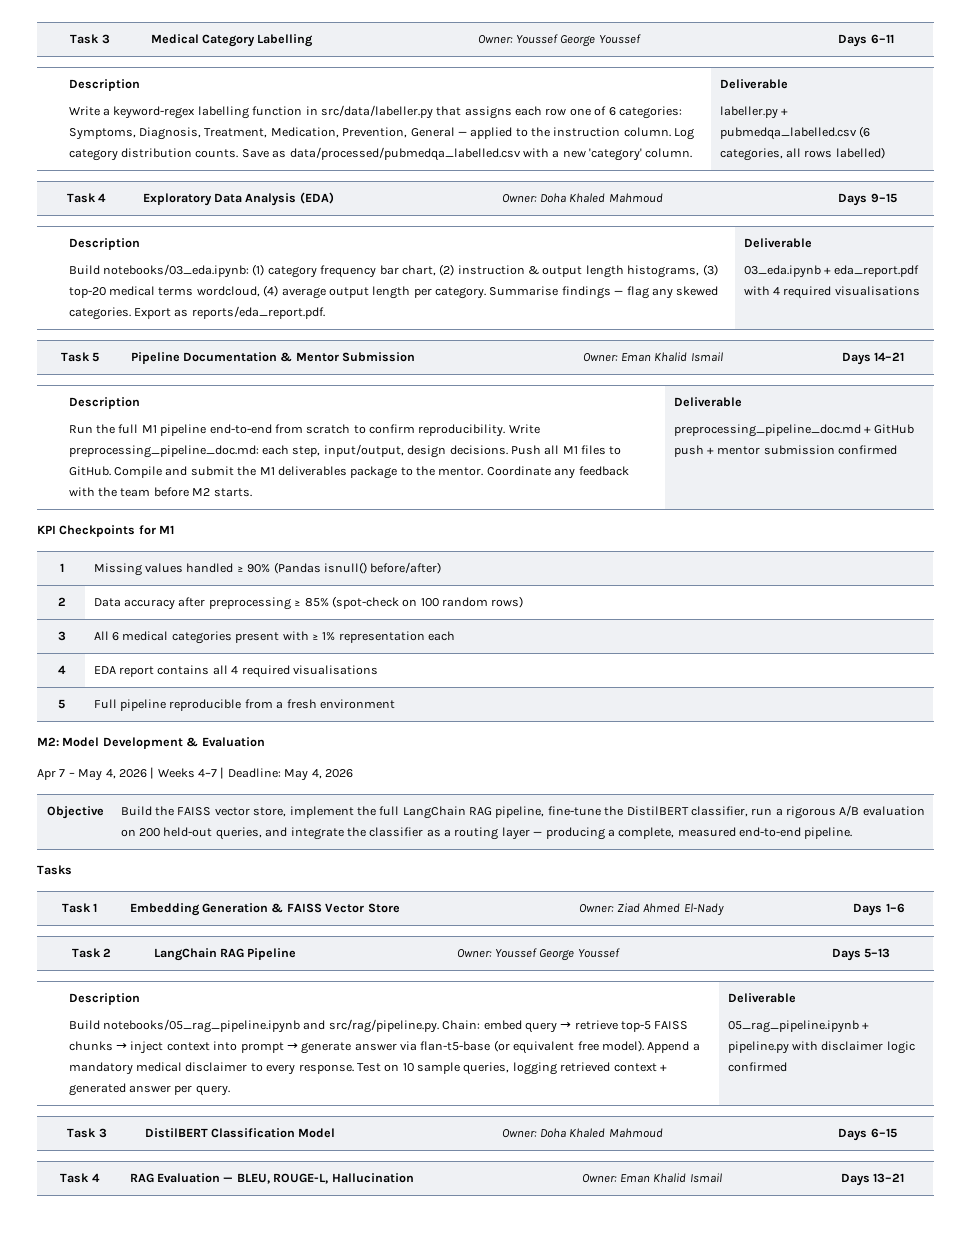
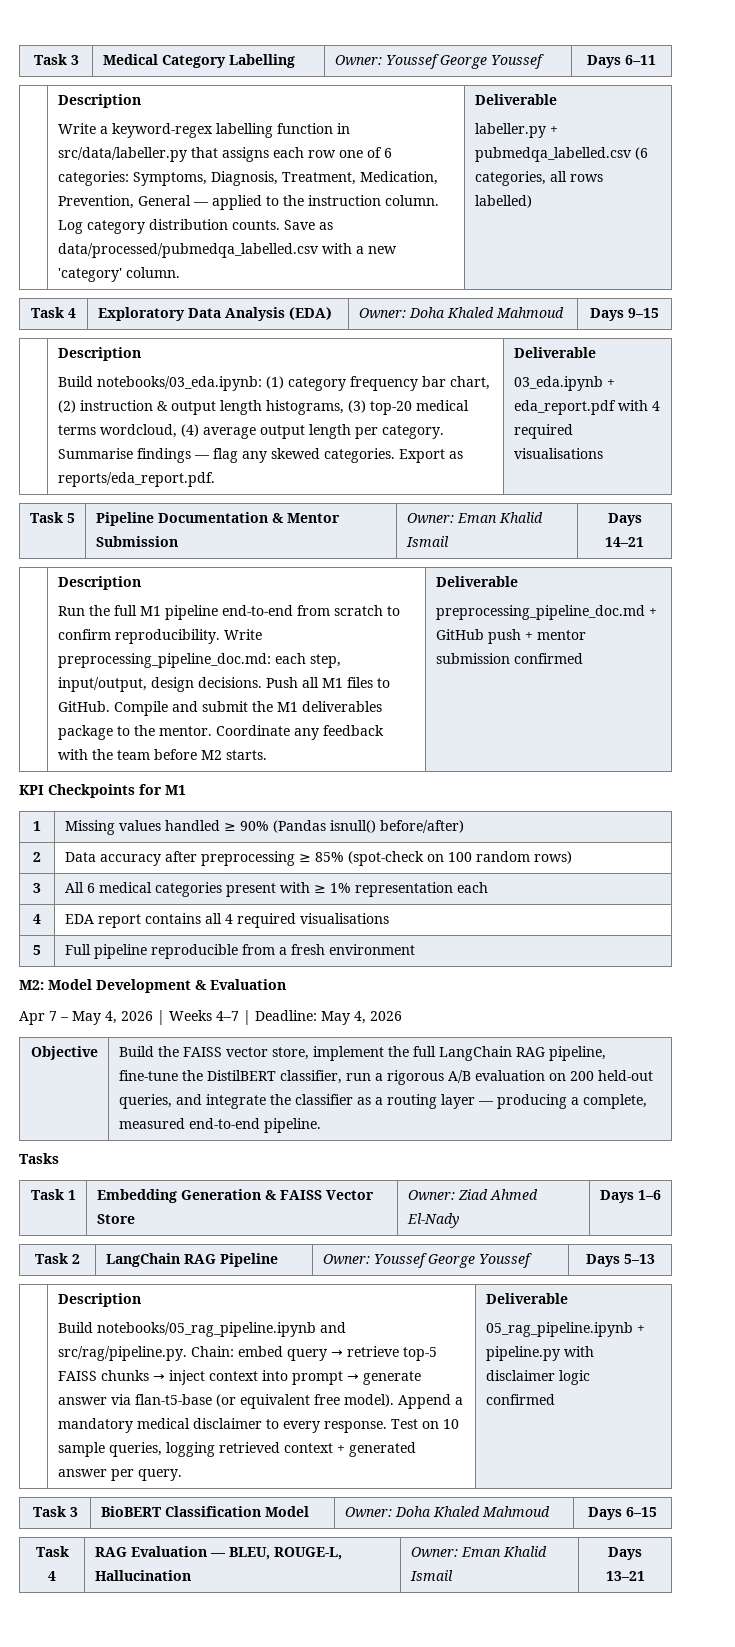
- Task 3 | DistilBERT Classification Model | Owner: Doha Khaled Mahmoud | Days 6–15
+ Task 3 | BioBERT Classification Model | Owner: Doha Khaled Mahmoud | Days 6–15

